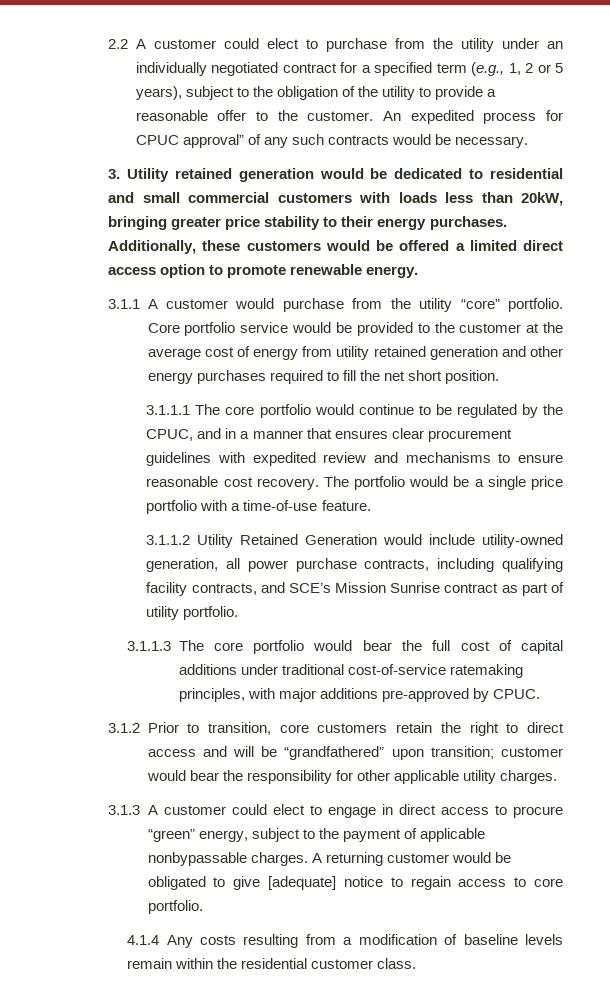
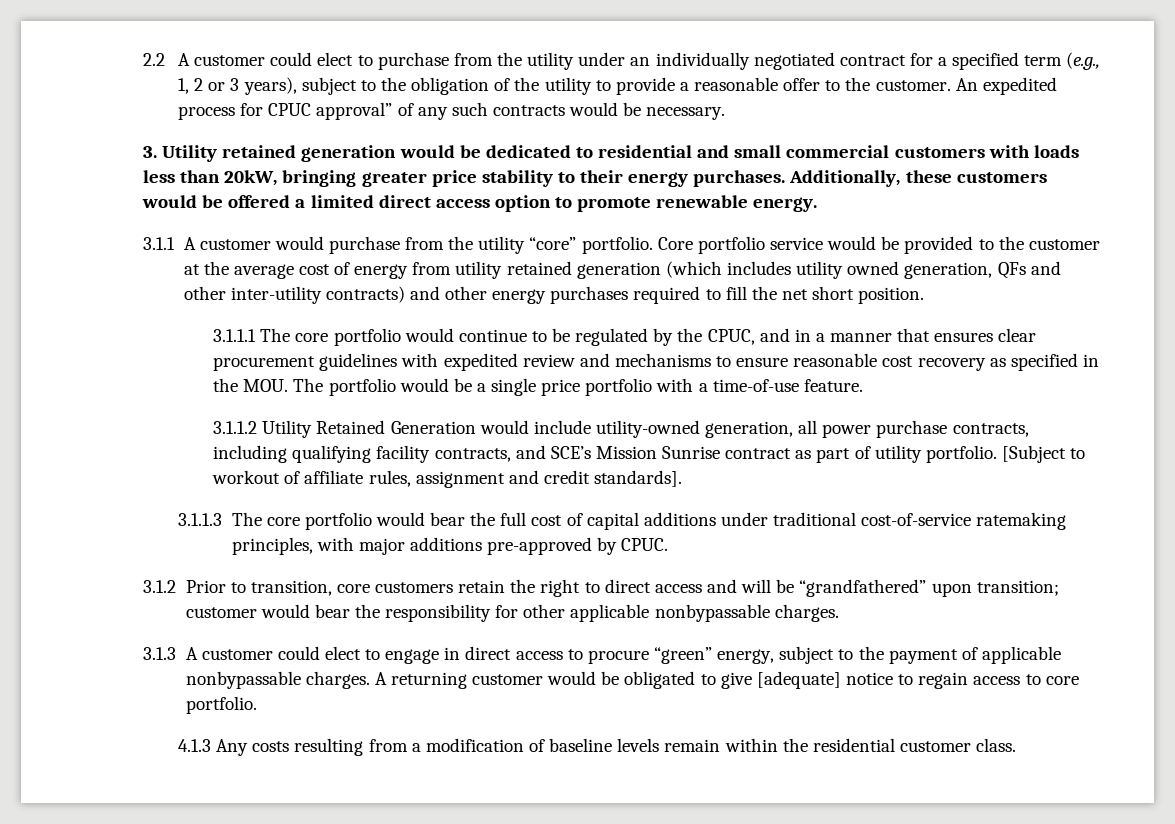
- 2.2 A customer could elect to purchase from the utility under an individually negotiated contract for a specified term (e.g., 1, 2 or 5 years), subject to the obligation of the utility to provide a reasonable offer to the customer.
+ 2.2 A customer could elect to purchase from the utility under an individually negotiated contract for a specified term (e.g., 1, 2 or 3 years), subject to the obligation of the utility to provide a reasonable offer to the customer.
- Core portfolio service would be provided to the customer at the average cost of energy from utility retained generation and other energy purchases required to fill the net short position.
+ Core portfolio service would be provided to the customer at the average cost of energy from utility retained generation (which includes utility owned generation, QFs and other inter-utility contracts) and other energy purchases required to fill the net short position.
- 3.1.1.1 The core portfolio would continue to be regulated by the CPUC, and in a manner that ensures clear procurement guidelines with expedited review and mechanisms to ensure reasonable cost recovery. The portfolio would be a single price portfolio with a time-of-use feature.
+ 3.1.1.1 The core portfolio would continue to be regulated by the CPUC, and in a manner that ensures clear procurement guidelines with expedited review and mechanisms to ensure reasonable cost recovery as specified in the MOU. The portfolio would be a single price portfolio with a time-of-use feature.
+ [Subject to workout of affiliate rules, assignment and credit standards].
- 3.1.2 Prior to transition, core customers retain the right to direct access and will be “grandfathered” upon transition; customer would bear the responsibility for other applicable utility charges.
+ 3.1.2 Prior to transition, core customers retain the right to direct access and will be “grandfathered” upon transition; customer would bear the responsibility for other applicable nonbypassable charges.
- 4.1.4 Any costs resulting from a modification of baseline levels remain within the residential customer class.
+ 4.1.3 Any costs resulting from a modification of baseline levels remain within the residential customer class.

